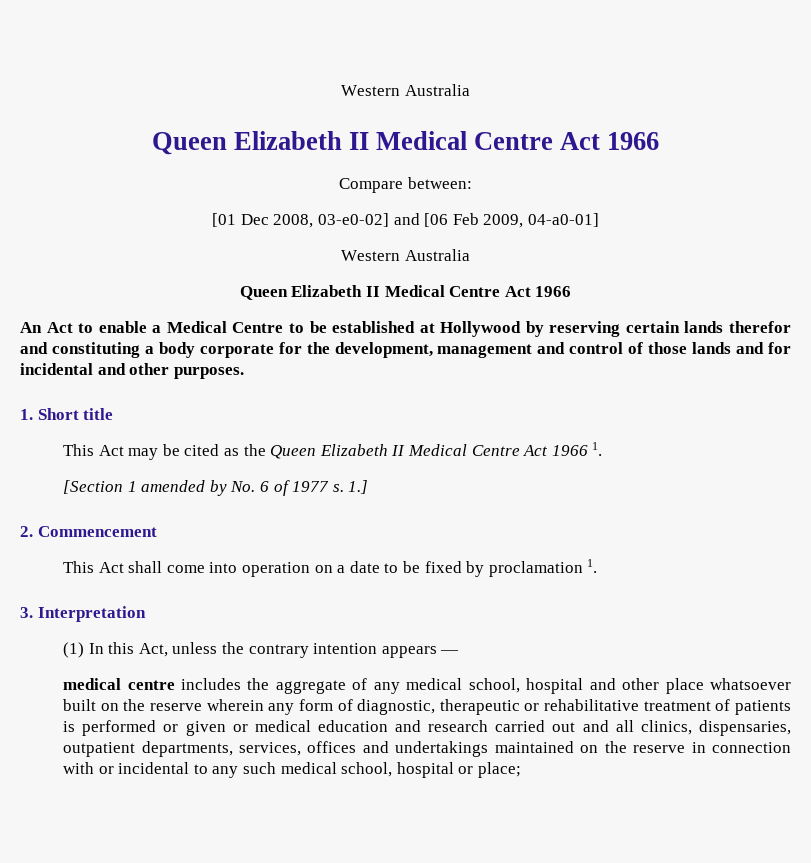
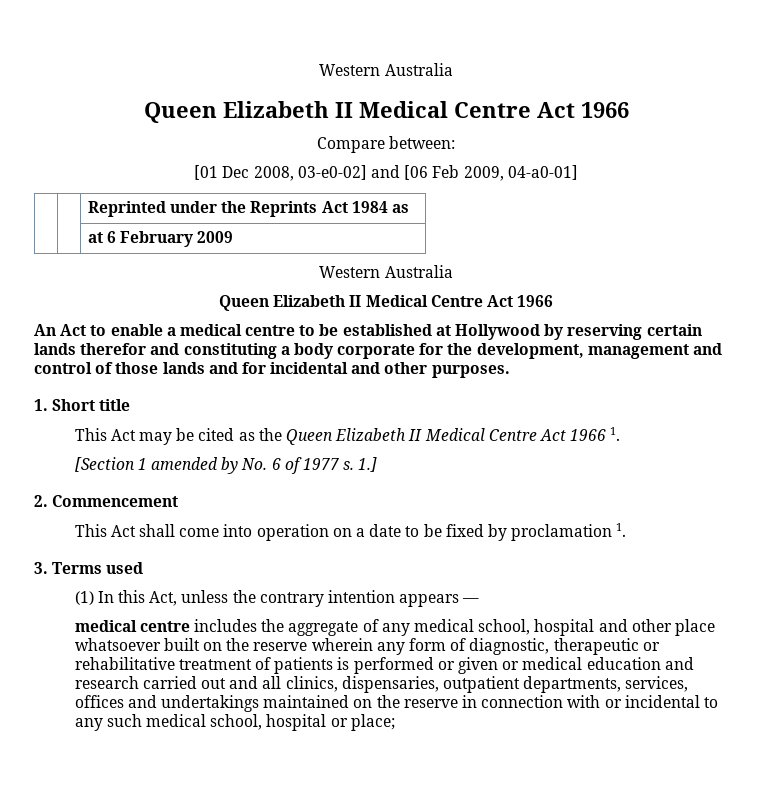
+ | | Reprinted under the Reprints Act 1984 as
+ | | at 6 February 2009
- An Act to enable a Medical Centre to be established at Hollywood by reserving certain lands therefor and constituting a body corporate for the development, management and control of those lands and for incidental and other purposes.
+ An Act to enable a medical centre to be established at Hollywood by reserving certain lands therefor and constituting a body corporate for the development, management and control of those lands and for incidental and other purposes.
- 3. Interpretation
+ 3. Terms used

